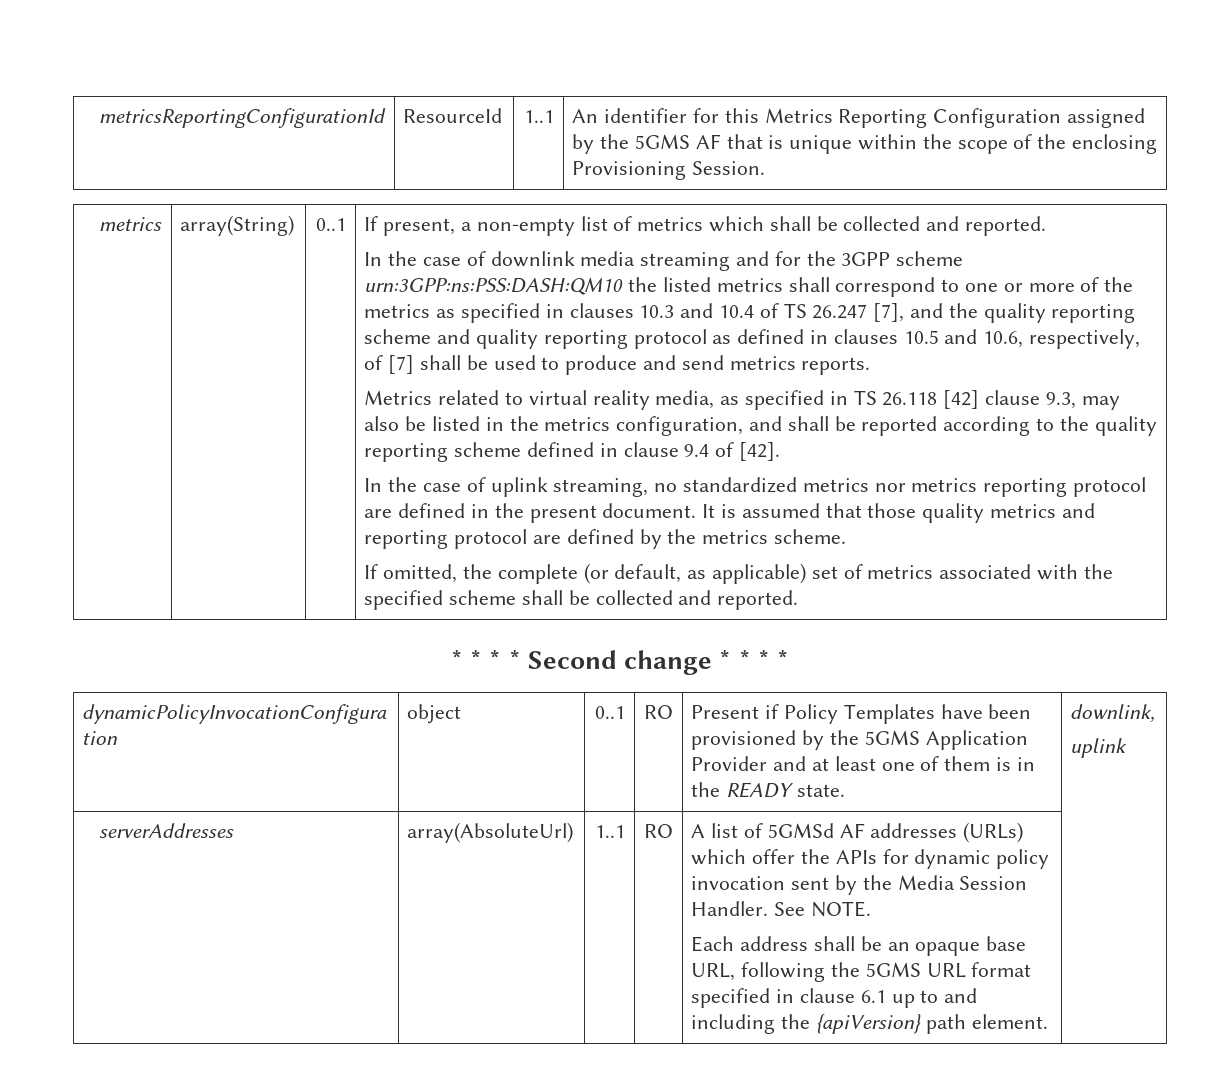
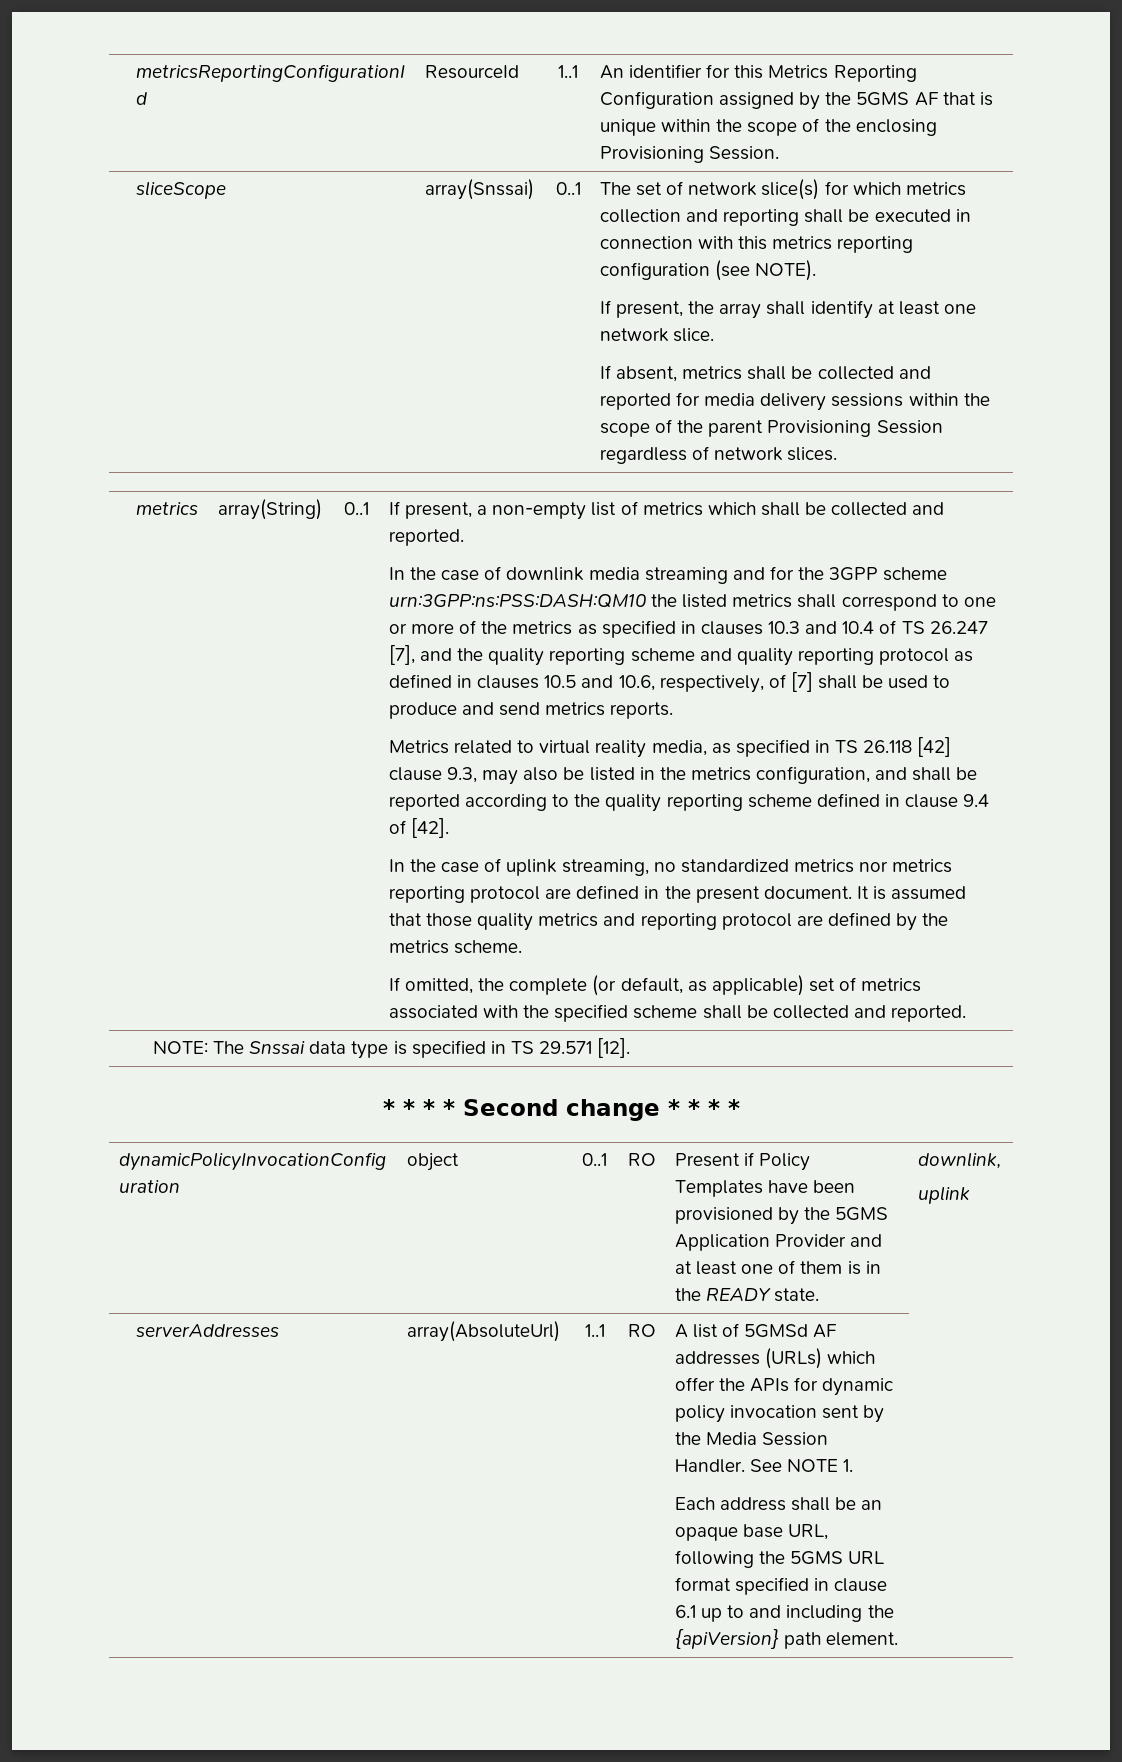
+ sliceScope | array(Snssai) | 0..1 | The set of network slice(s) for which metrics collection and reporting shall be executed in connection with this metrics reporting configuration (see NOTE).
+ If present, the array shall identify at least one network slice.
+ If absent, metrics shall be collected and reported for media delivery sessions within the scope of the parent Provisioning Session regardless of network slices.
+ NOTE: The Snssai data type is specified in TS 29.571 [12].
- See NOTE.
+ See NOTE 1.

